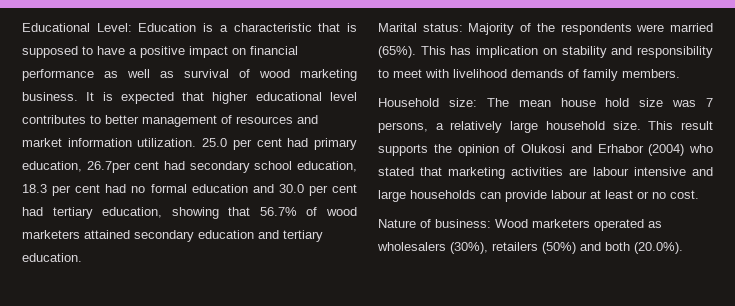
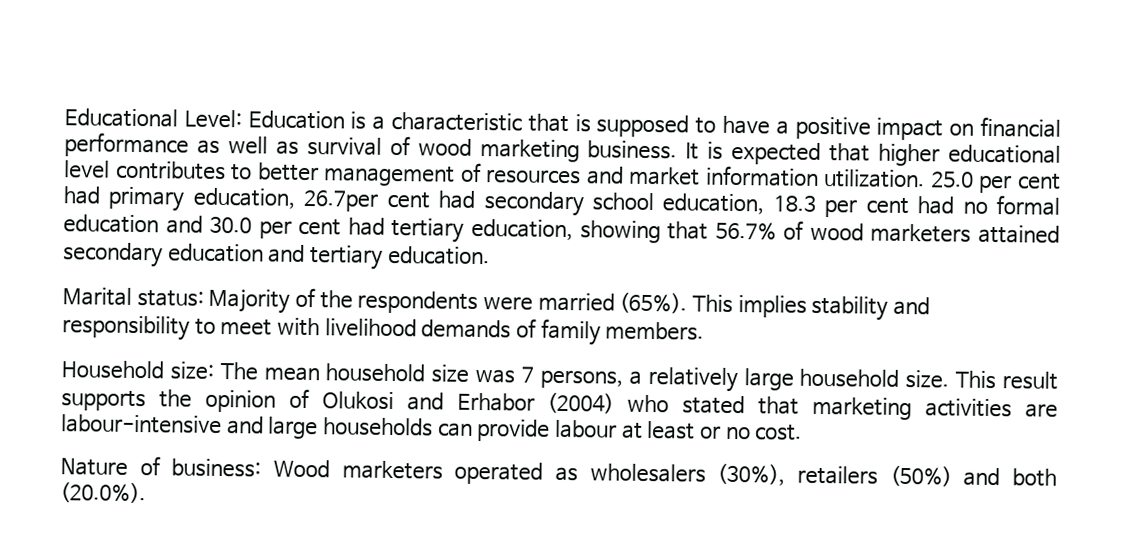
- This has implication on stability and responsibility to meet with livelihood demands of family members.
+ This implies stability and responsibility to meet with livelihood demands of family members.
- Household size: The mean house hold size was 7 persons, a relatively large household size.
+ Household size: The mean household size was 7 persons, a relatively large household size.
- This result supports the opinion of Olukosi and Erhabor (2004) who stated that marketing activities are labour intensive and large households can provide labour at least or no cost.
+ This result supports the opinion of Olukosi and Erhabor (2004) who stated that marketing activities are labour-intensive and large households can provide labour at least or no cost.

